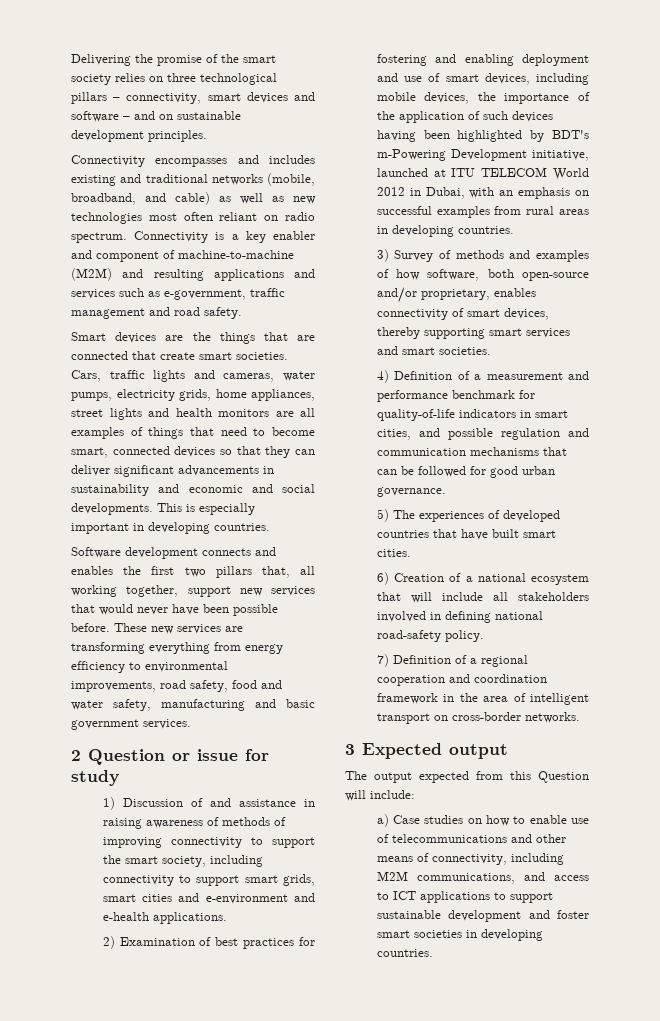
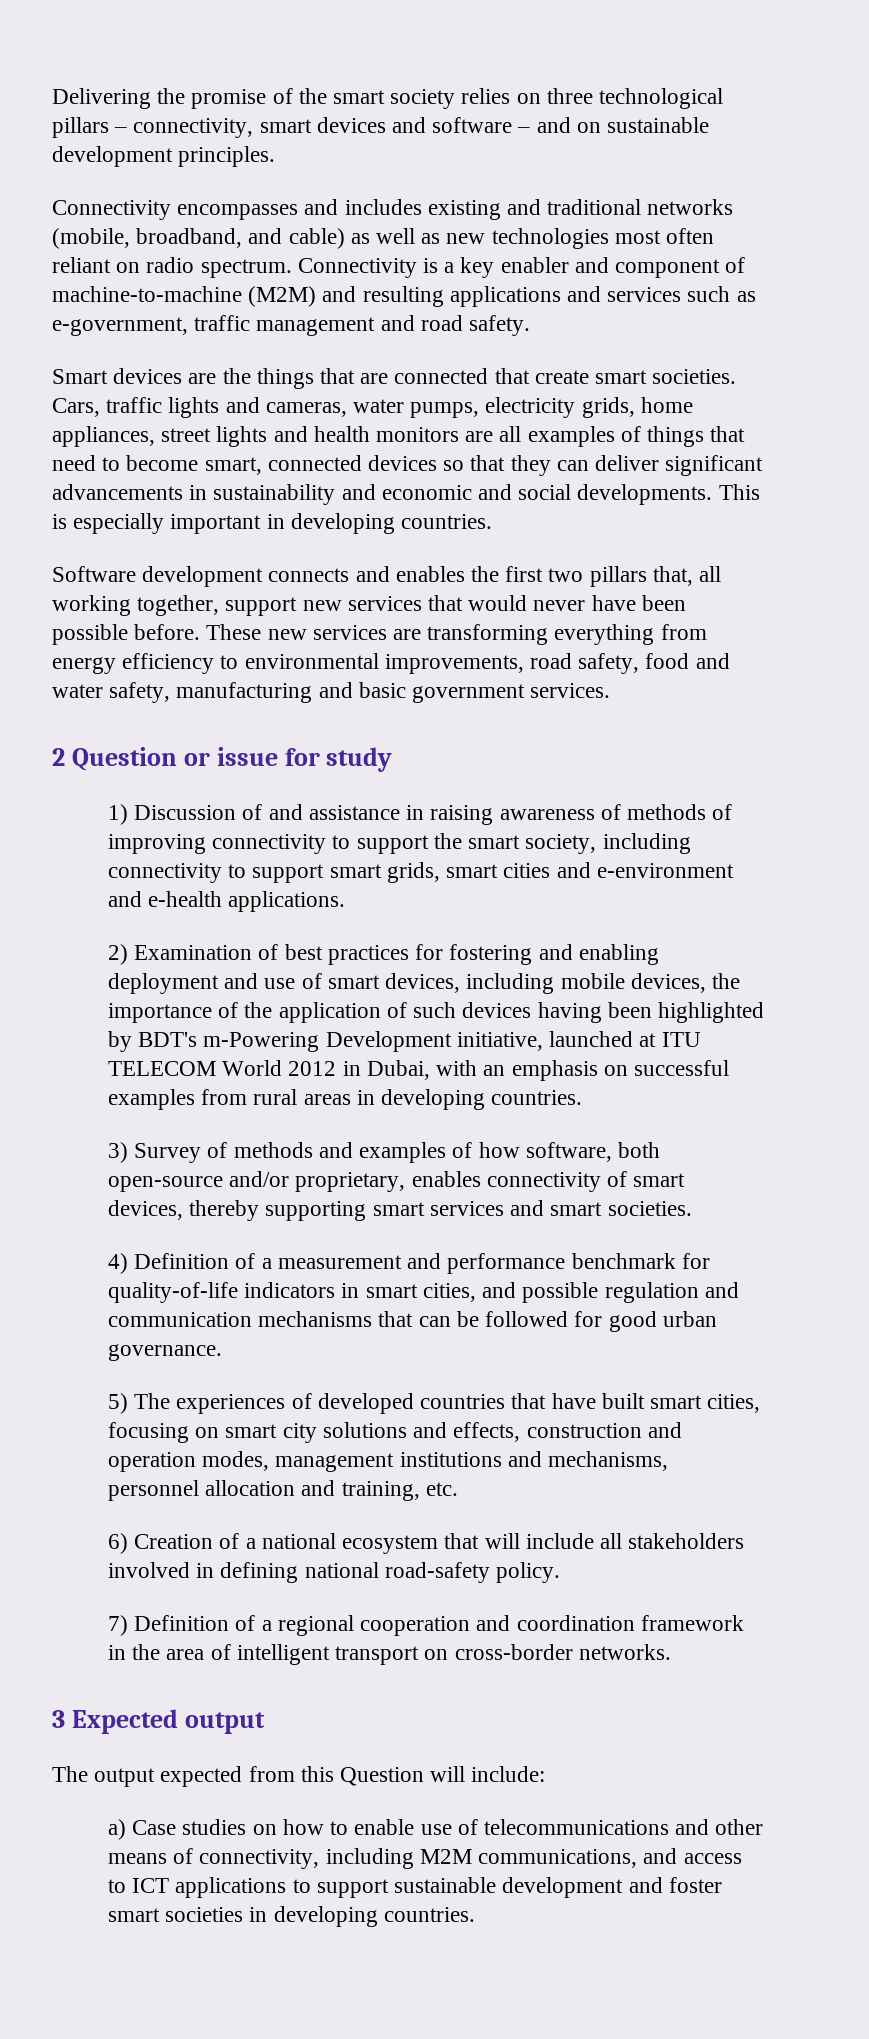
- 5) The experiences of developed countries that have built smart cities.
+ 5) The experiences of developed countries that have built smart cities, focusing on smart city solutions and effects, construction and operation modes, management institutions and mechanisms, personnel allocation and training, etc.

